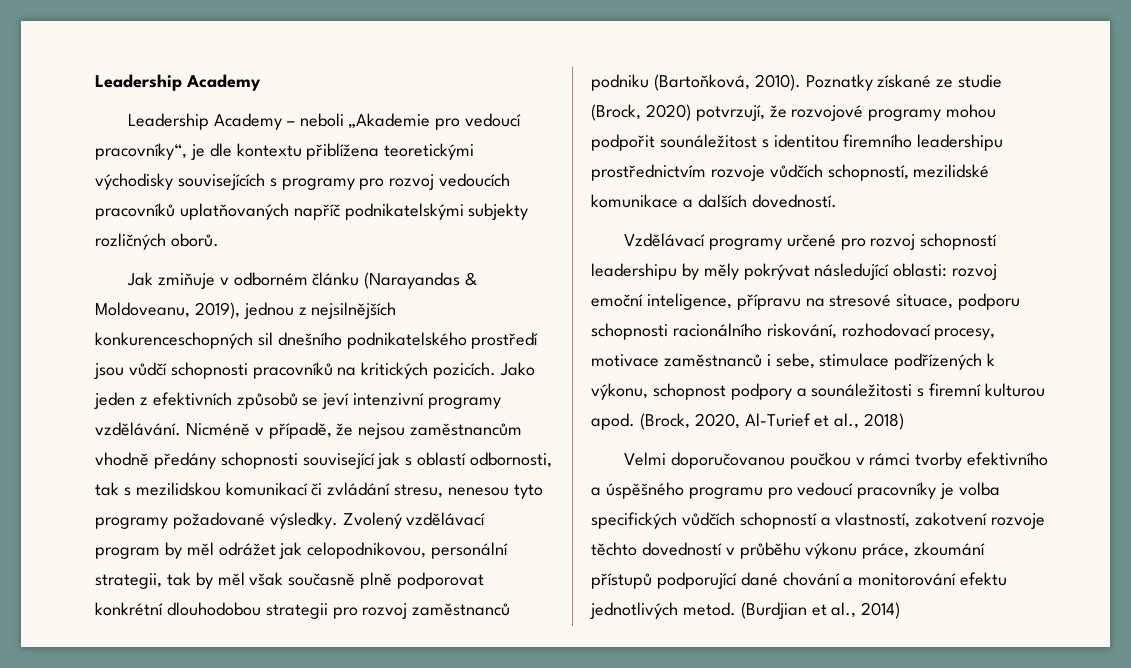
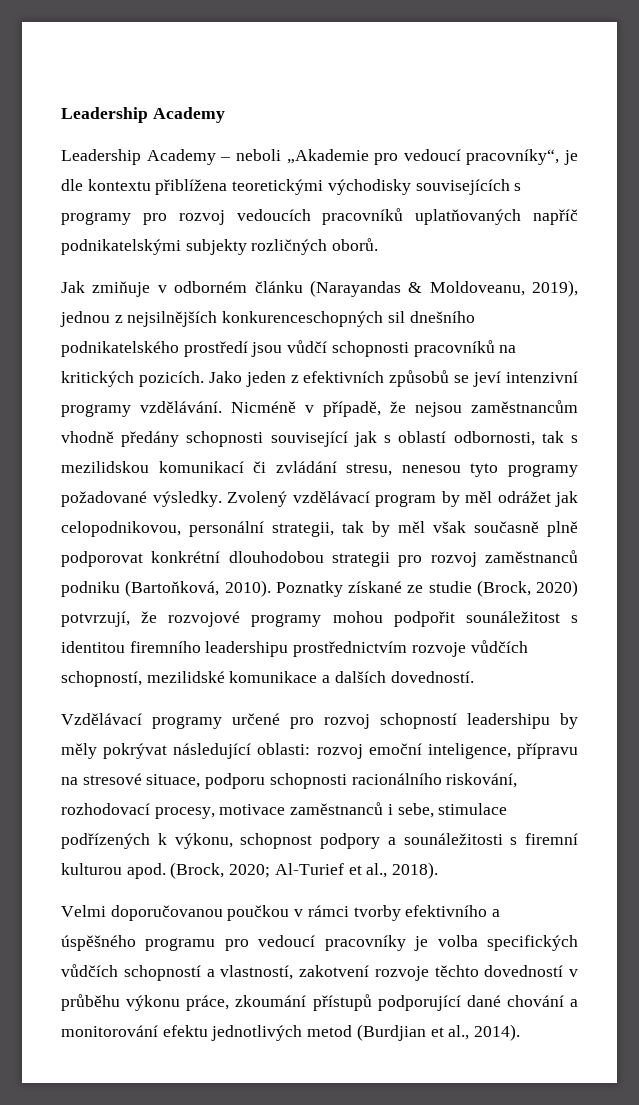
- (Brock, 2020, Al-Turief et al., 2018)
+ (Brock, 2020; Al-Turief et al., 2018).
- Velmi doporučovanou poučkou v rámci tvorby efektivního a úspěšného programu pro vedoucí pracovníky je volba specifických vůdčích schopností a vlastností, zakotvení rozvoje těchto dovedností v průběhu výkonu práce, zkoumání přístupů podporující dané chování a monitorování efektu jednotlivých metod. (Burdjian et al., 2014)
+ Velmi doporučovanou poučkou v rámci tvorby efektivního a úspěšného programu pro vedoucí pracovníky je volba specifických vůdčích schopností a vlastností, zakotvení rozvoje těchto dovedností v průběhu výkonu práce, zkoumání přístupů podporující dané chování a monitorování efektu jednotlivých metod (Burdjian et al., 2014).

